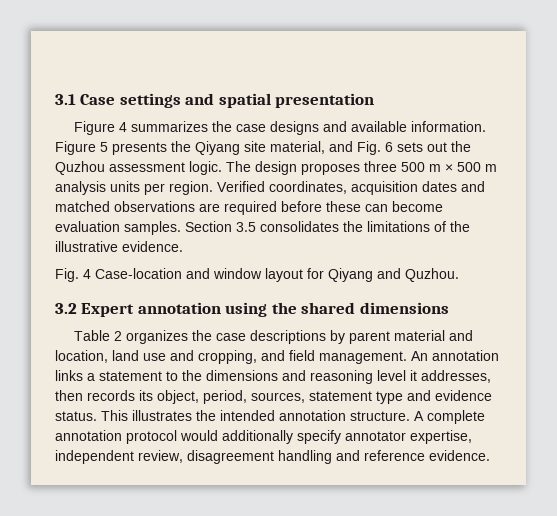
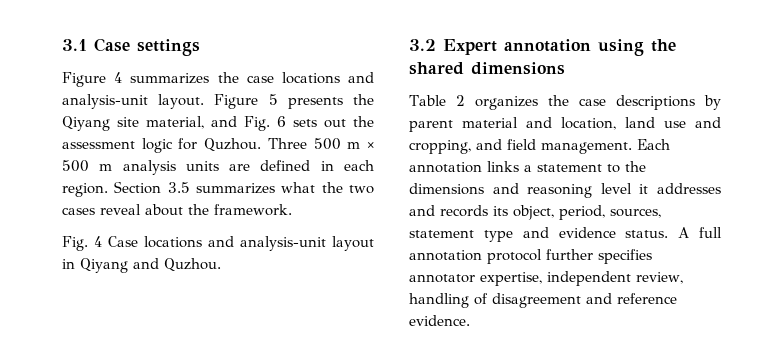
- 3.1 Case settings and spatial presentation
+ 3.1 Case settings
- Figure 4 summarizes the case designs and available information.
+ Figure 4 summarizes the case locations and analysis-unit layout.
- Figure 5 presents the Qiyang site material, and Fig. 6 sets out the Quzhou assessment logic. The design proposes three 500 m × 500 m analysis units per region. Verified coordinates, acquisition dates and matched observations are required before these can become evaluation samples. Section 3.5 consolidates the limitations of the illustrative evidence.
- Fig. 4 Case-location and window layout for Qiyang and Quzhou.
+ Figure 5 presents the Qiyang site material, and Fig. 6 sets out the assessment logic for Quzhou. Three 500 m × 500 m analysis units are defined in each region. Section 3.5 summarizes what the two cases reveal about the framework.
+ Fig. 4 Case locations and analysis-unit layout in Qiyang and Quzhou.
- An annotation links a statement to the dimensions and reasoning level it addresses, then records its object, period, sources, statement type and evidence status.
+ Each annotation links a statement to the dimensions and reasoning level it addresses and records its object, period, sources, statement type and evidence status.
- This illustrates the intended annotation structure. A complete annotation protocol would additionally specify annotator expertise, independent review, disagreement handling and reference evidence.
+ A full annotation protocol further specifies annotator expertise, independent review, handling of disagreement and reference evidence.

